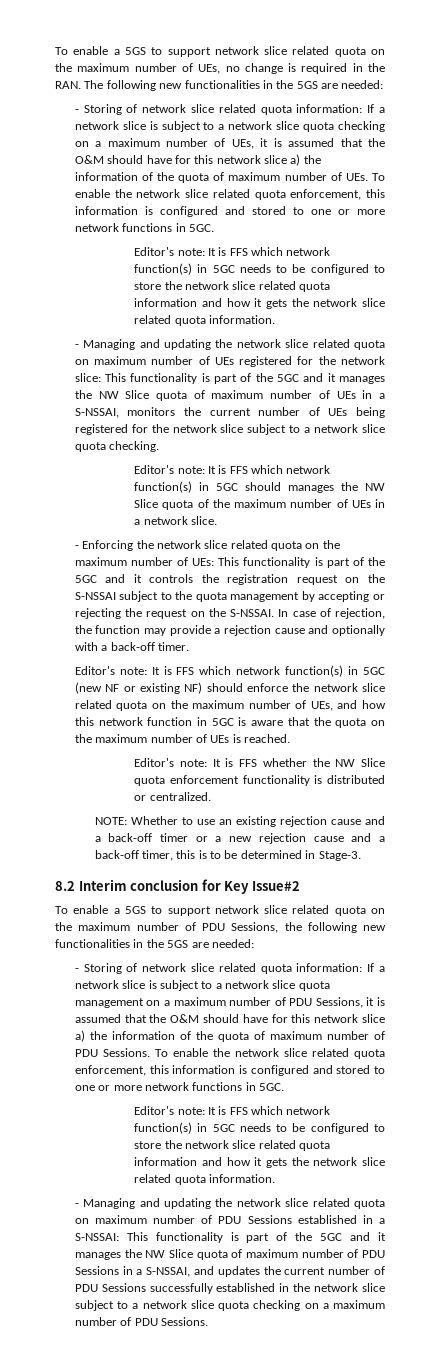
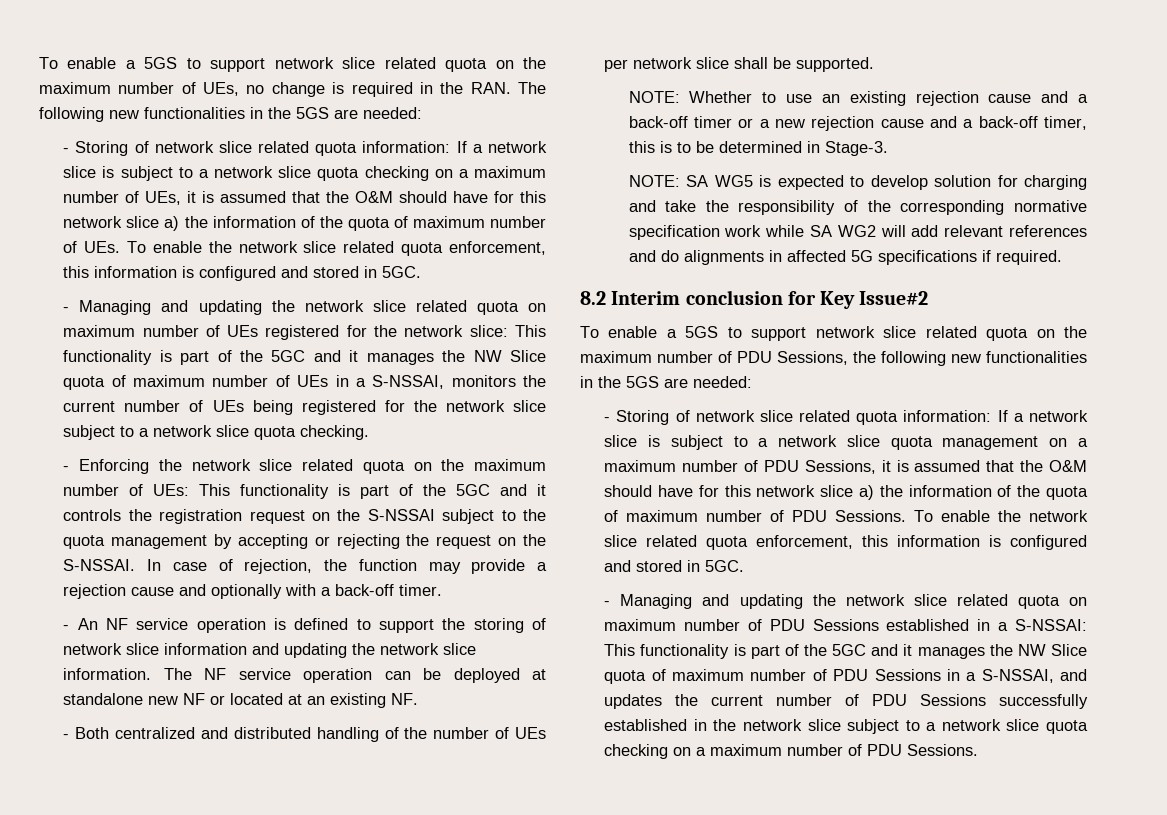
- If a network slice is subject to a network slice quota checking on a maximum number of UEs, it is assumed that the O&M should have for this network slice a) the information of the quota of maximum number of UEs. To enable the network slice related quota enforcement, this information is configured and stored to one or more network functions in 5GC.
- Editor's note: It is FFS which network function(s) in 5GC needs to be configured to store the network slice related quota information and how it gets the network slice related quota information.
+ If a network slice is subject to a network slice quota checking on a maximum number of UEs, it is assumed that the O&M should have for this network slice a) the information of the quota of maximum number of UEs. To enable the network slice related quota enforcement, this information is configured and stored in 5GC.
- Editor's note: It is FFS which network function(s) in 5GC should manages the NW Slice quota of the maximum number of UEs in a network slice.
- Editor's note: It is FFS which network function(s) in 5GC (new NF or existing NF) should enforce the network slice related quota on the maximum number of UEs, and how this network function in 5GC is aware that the quota on the maximum number of UEs is reached.
- Editor's note: It is FFS whether the NW Slice quota enforcement functionality is distributed or centralized.
+ - An NF service operation is defined to support the storing of network slice information and updating the network slice information. The NF service operation can be deployed at standalone new NF or located at an existing NF.
+ - Both centralized and distributed handling of the number of UEs per network slice shall be supported.
+ NOTE: SA WG5 is expected to develop solution for charging and take the responsibility of the corresponding normative specification work while SA WG2 will add relevant references and do alignments in affected 5G specifications if required.
- If a network slice is subject to a network slice quota management on a maximum number of PDU Sessions, it is assumed that the O&M should have for this network slice a) the information of the quota of maximum number of PDU Sessions. To enable the network slice related quota enforcement, this information is configured and stored to one or more network functions in 5GC.
- Editor's note: It is FFS which network function(s) in 5GC needs to be configured to store the network slice related quota information and how it gets the network slice related quota information.
+ If a network slice is subject to a network slice quota management on a maximum number of PDU Sessions, it is assumed that the O&M should have for this network slice a) the information of the quota of maximum number of PDU Sessions. To enable the network slice related quota enforcement, this information is configured and stored in 5GC.

